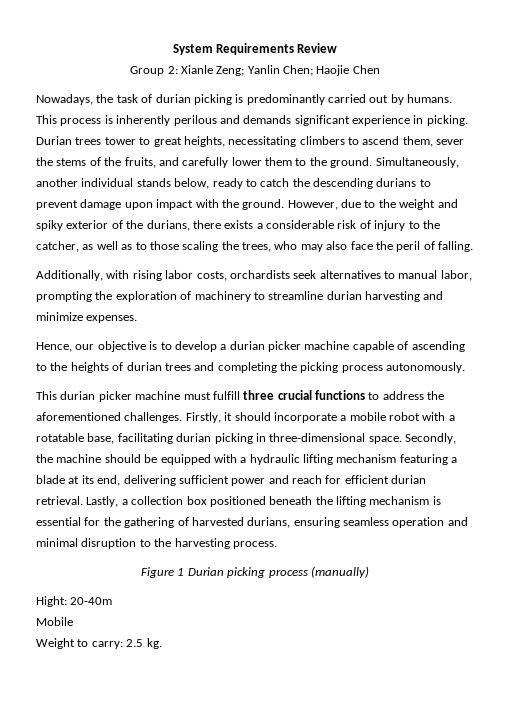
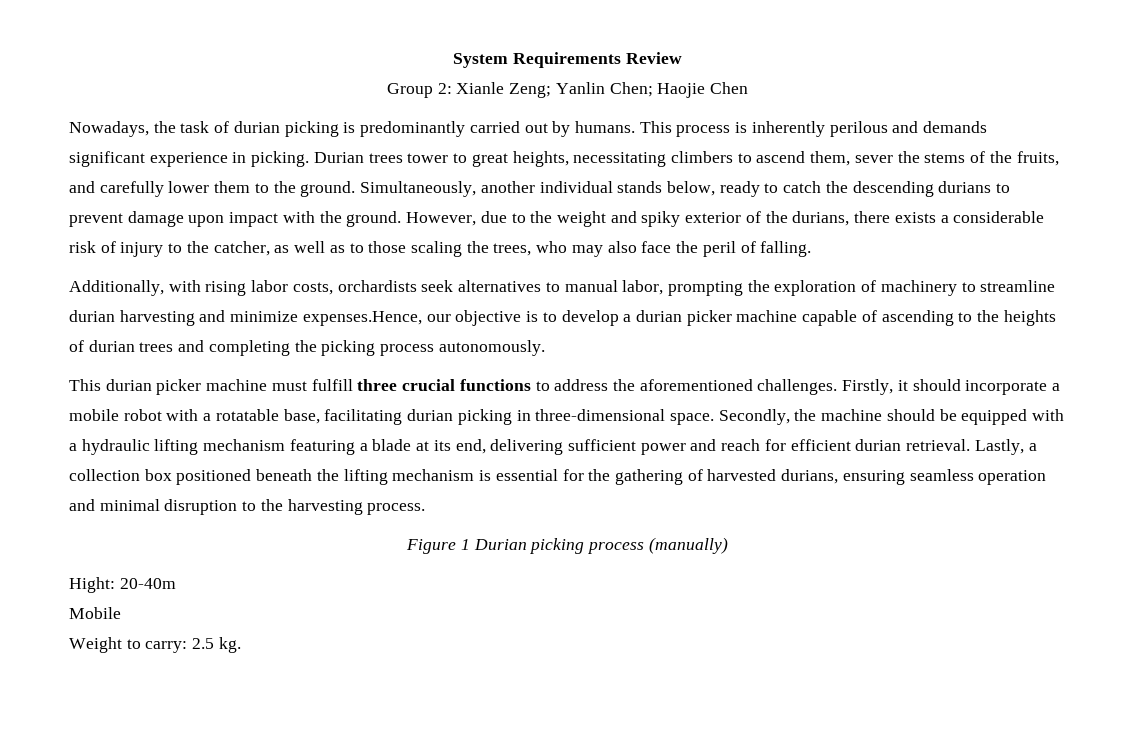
- Additionally, with rising labor costs, orchardists seek alternatives to manual labor, prompting the exploration of machinery to streamline durian harvesting and minimize expenses.
- Hence, our objective is to develop a durian picker machine capable of ascending to the heights of durian trees and completing the picking process autonomously.
+ Additionally, with rising labor costs, orchardists seek alternatives to manual labor, prompting the exploration of machinery to streamline durian harvesting and minimize expenses.Hence, our objective is to develop a durian picker machine capable of ascending to the heights of durian trees and completing the picking process autonomously.

